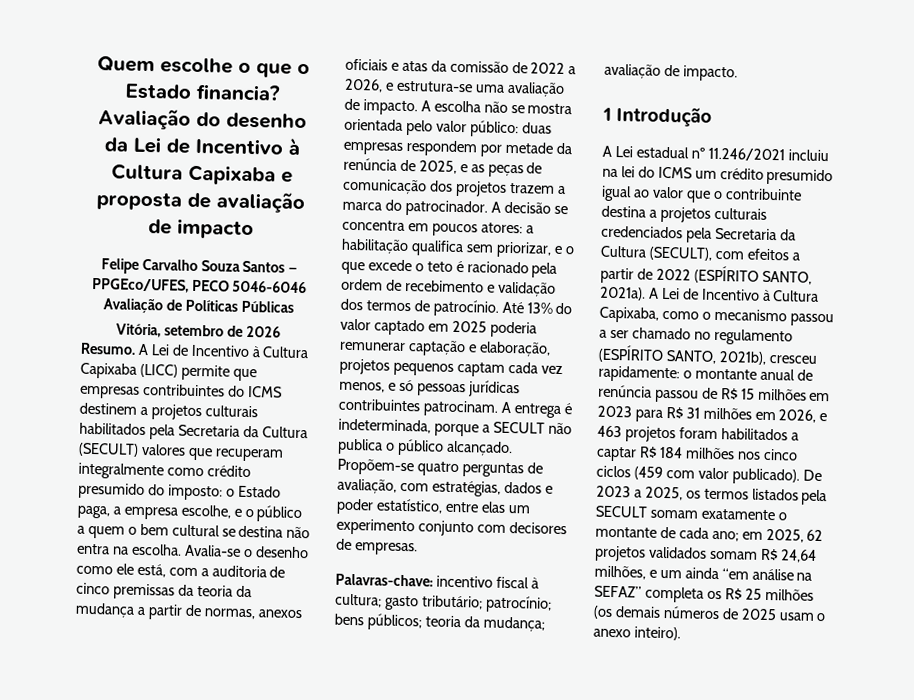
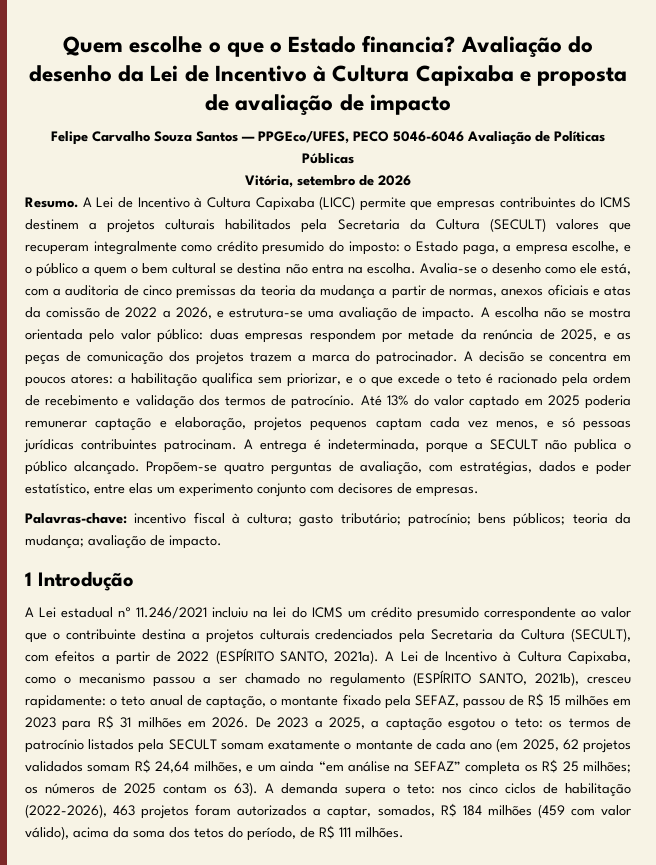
- A Lei estadual nº 11.246/2021 incluiu na lei do ICMS um crédito presumido igual ao valor que o contribuinte destina a projetos culturais credenciados pela Secretaria da Cultura (SECULT), com efeitos a partir de 2022 (ESPÍRITO SANTO, 2021a).
+ A Lei estadual nº 11.246/2021 incluiu na lei do ICMS um crédito presumido correspondente ao valor que o contribuinte destina a projetos culturais credenciados pela Secretaria da Cultura (SECULT), com efeitos a partir de 2022 (ESPÍRITO SANTO, 2021a).
- o montante anual de renúncia passou de R$ 15 milhões em 2023 para R$ 31 milhões em 2026, e 463 projetos foram habilitados a captar R$ 184 milhões nos cinco ciclos (459 com valor publicado). De 2023 a 2025, os termos listados pela SECULT somam exatamente o montante de cada ano; em 2025, 62 projetos validados somam R$ 24,64 milhões, e um ainda “em análise na SEFAZ” completa os R$ 25 milhões (os demais números de 2025 usam o anexo inteiro).
+ o teto anual de captação, o montante fixado pela SEFAZ, passou de R$ 15 milhões em 2023 para R$ 31 milhões em 2026. De 2023 a 2025, a captação esgotou o teto: os termos de patrocínio listados pela SECULT somam exatamente o montante de cada ano (em 2025, 62 projetos validados somam R$ 24,64 milhões, e um ainda “em análise na SEFAZ” completa os R$ 25 milhões; os números de 2025 contam os 63). A demanda supera o teto: nos cinco ciclos de habilitação (2022-2026), 463 projetos foram autorizados a captar, somados, R$ 184 milhões (459 com valor válido), acima da soma dos tetos do período, de R$ 111 milhões.

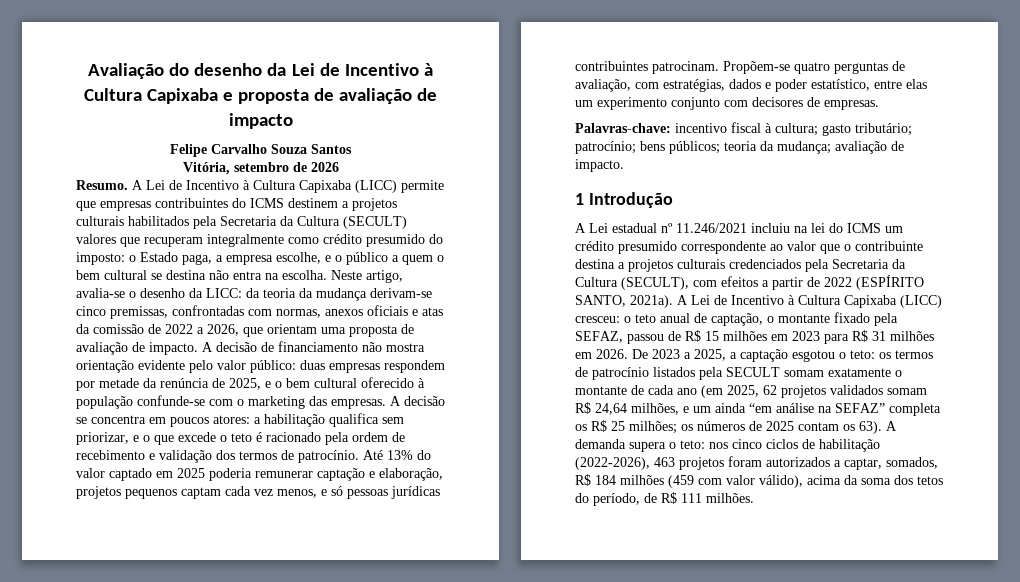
- Quem escolhe o que o Estado financia?
- Felipe Carvalho Souza Santos — PPGEco/UFES, PECO 5046-6046 Avaliação de Políticas Públicas
+ Felipe Carvalho Souza Santos
- Avalia-se o desenho como ele está, com a auditoria de cinco premissas da teoria da mudança a partir de normas, anexos oficiais e atas da comissão de 2022 a 2026, e estrutura-se uma avaliação de impacto. A escolha não se mostra orientada pelo valor público: duas empresas respondem por metade da renúncia de 2025, e as peças de comunicação dos projetos trazem a marca do patrocinador.
+ Neste artigo, avalia-se o desenho da LICC: da teoria da mudança derivam-se cinco premissas, confrontadas com normas, anexos oficiais e atas da comissão de 2022 a 2026, que orientam uma proposta de avaliação de impacto. A decisão de financiamento não mostra orientação evidente pelo valor público: duas empresas respondem por metade da renúncia de 2025, e o bem cultural oferecido à população confunde-se com o marketing das empresas.
- A entrega é indeterminada, porque a SECULT não publica o público alcançado.
- A Lei de Incentivo à Cultura Capixaba, como o mecanismo passou a ser chamado no regulamento (ESPÍRITO SANTO, 2021b), cresceu rapidamente: o teto anual de captação, o montante fixado pela SEFAZ, passou de R$ 15 milhões em 2023 para R$ 31 milhões em 2026.
+ A Lei de Incentivo à Cultura Capixaba (LICC) cresceu: o teto anual de captação, o montante fixado pela SEFAZ, passou de R$ 15 milhões em 2023 para R$ 31 milhões em 2026.

